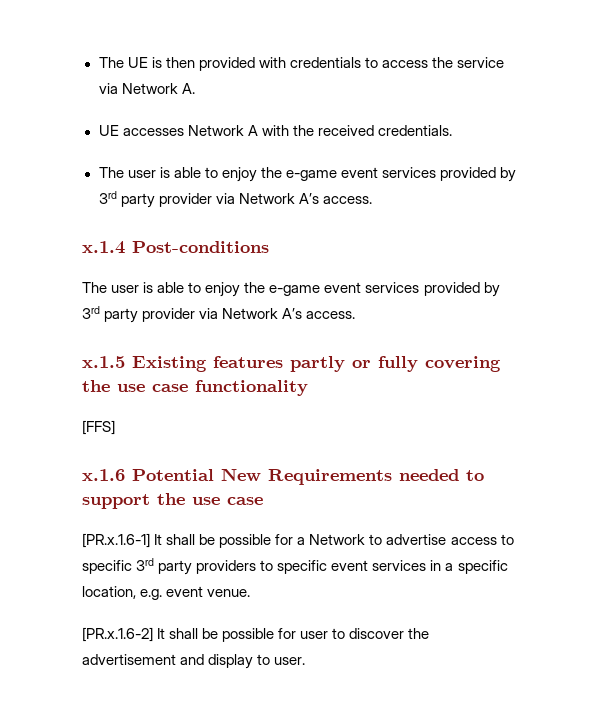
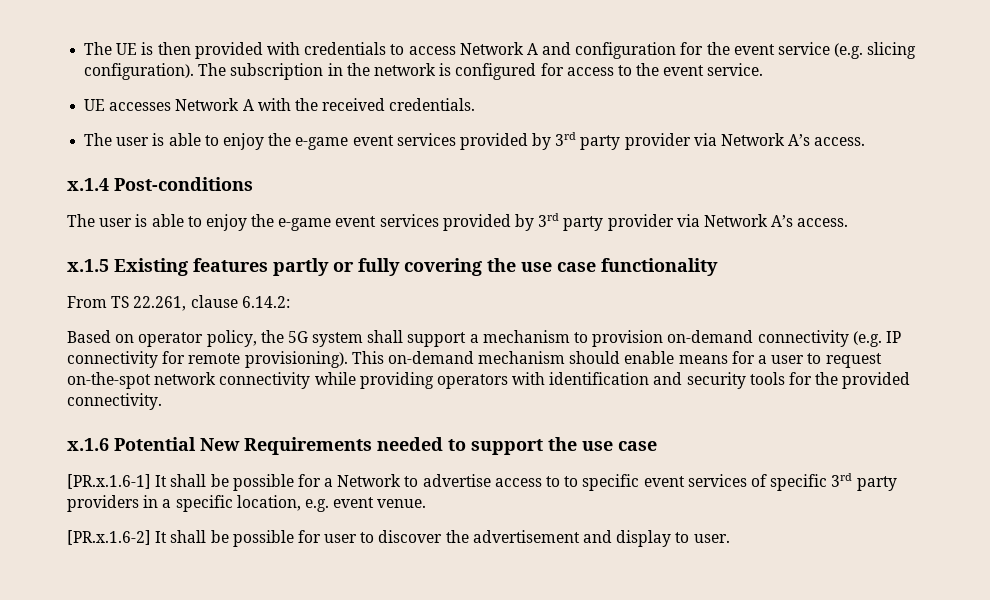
- The UE is then provided with credentials to access the service via Network A.
+ The UE is then provided with credentials to access Network A and configuration for the event service (e.g. slicing configuration). The subscription in the network is configured for access to the event service.
- [FFS]
+ From TS 22.261, clause 6.14.2:
+ Based on operator policy, the 5G system shall support a mechanism to provision on-demand connectivity (e.g. IP connectivity for remote provisioning). This on-demand mechanism should enable means for a user to request on-the-spot network connectivity while providing operators with identification and security tools for the provided connectivity.
- [PR.x.1.6-1] It shall be possible for a Network to advertise access to specific 3rd party providers to specific event services in a specific location, e.g. event venue.
+ [PR.x.1.6-1] It shall be possible for a Network to advertise access to to specific event services of specific 3rd party providers in a specific location, e.g. event venue.

